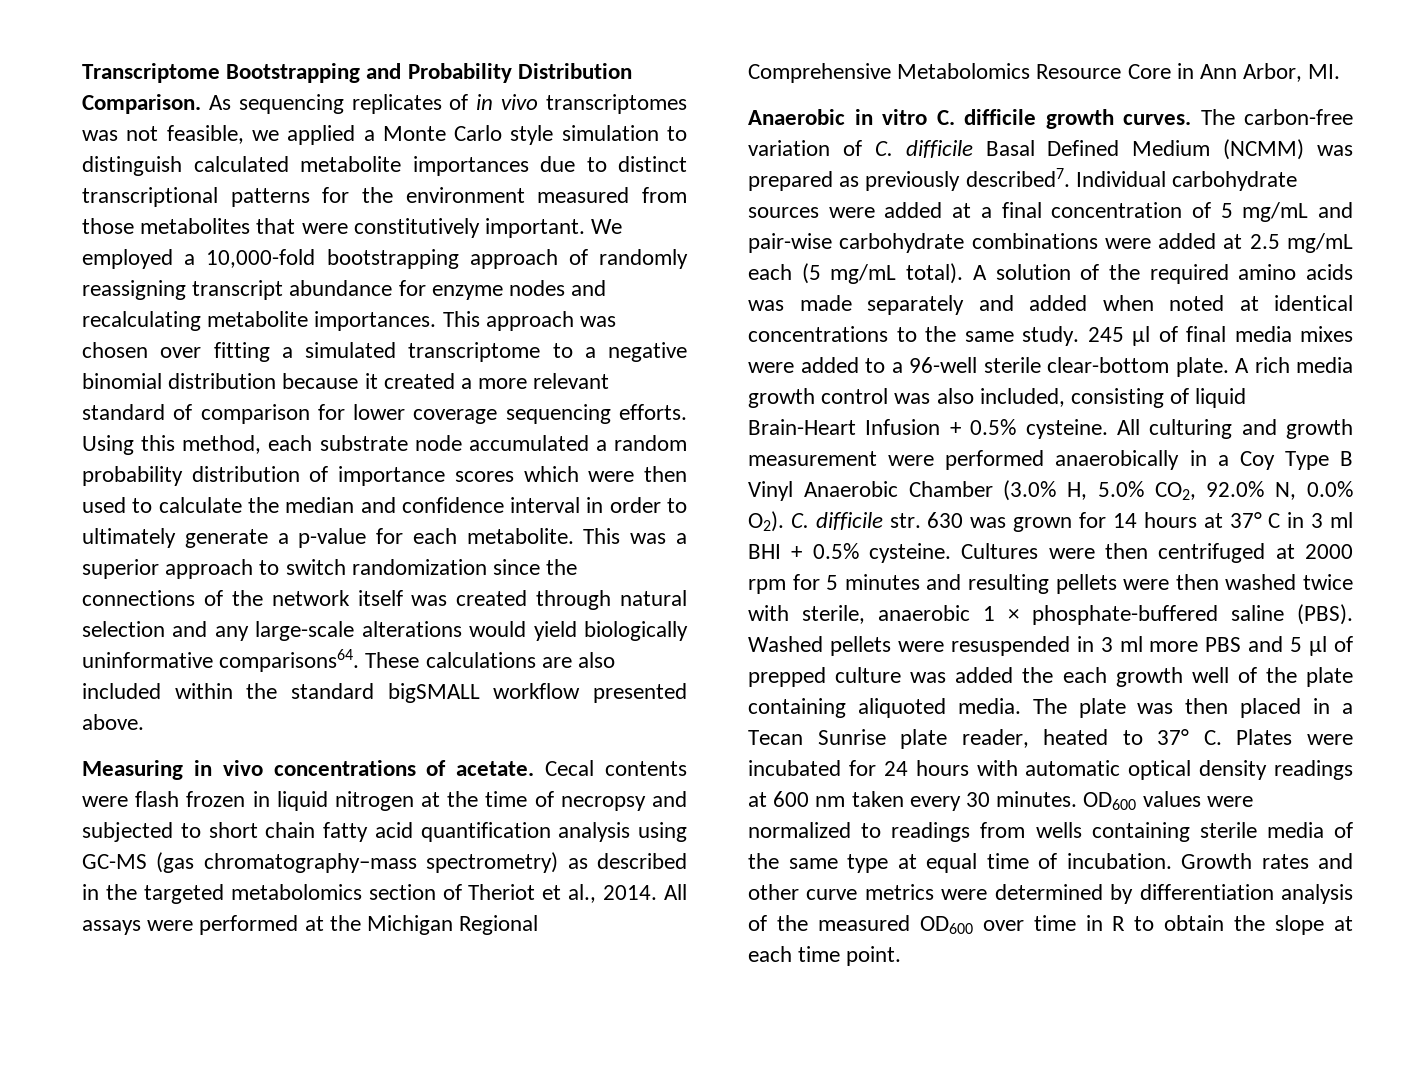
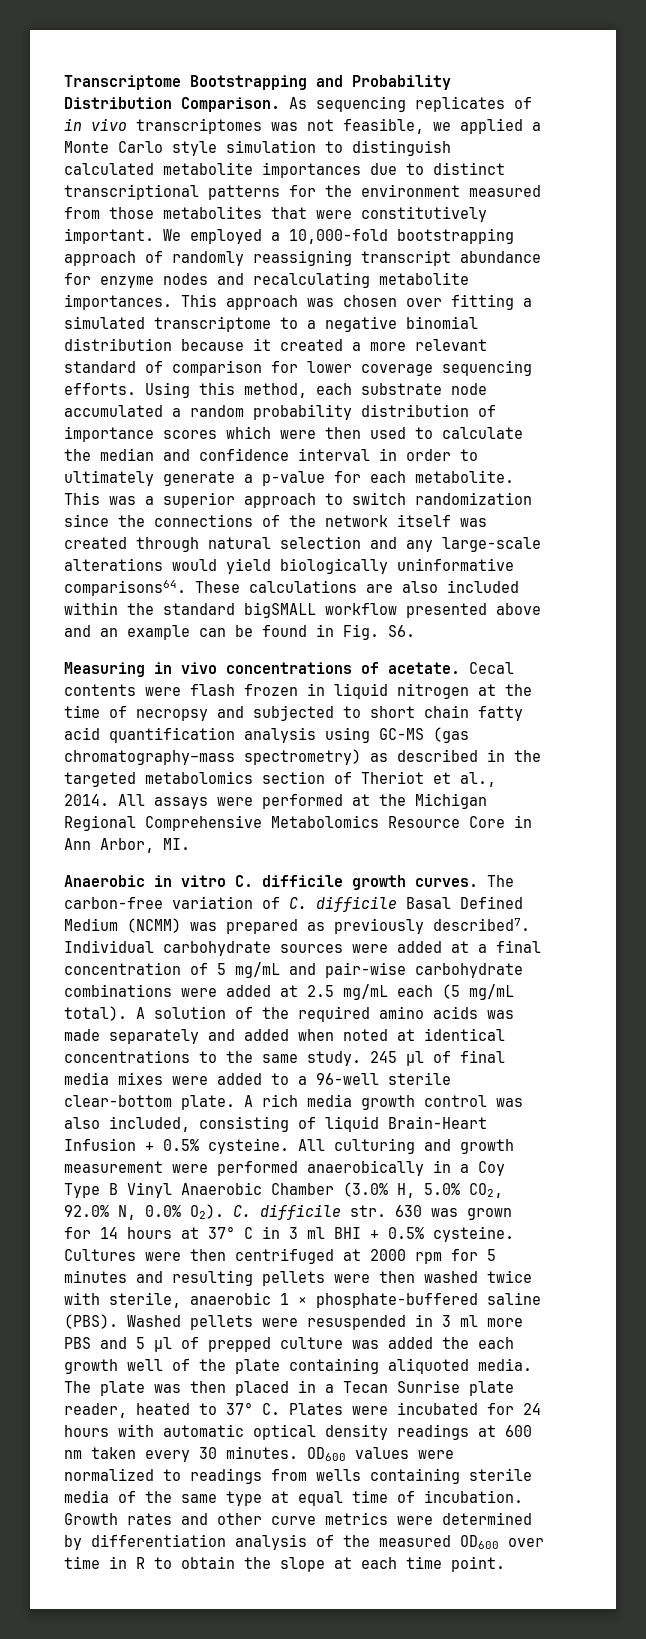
- These calculations are also included within the standard bigSMALL workflow presented above.
+ These calculations are also included within the standard bigSMALL workflow presented above and an example can be found in Fig. S6.

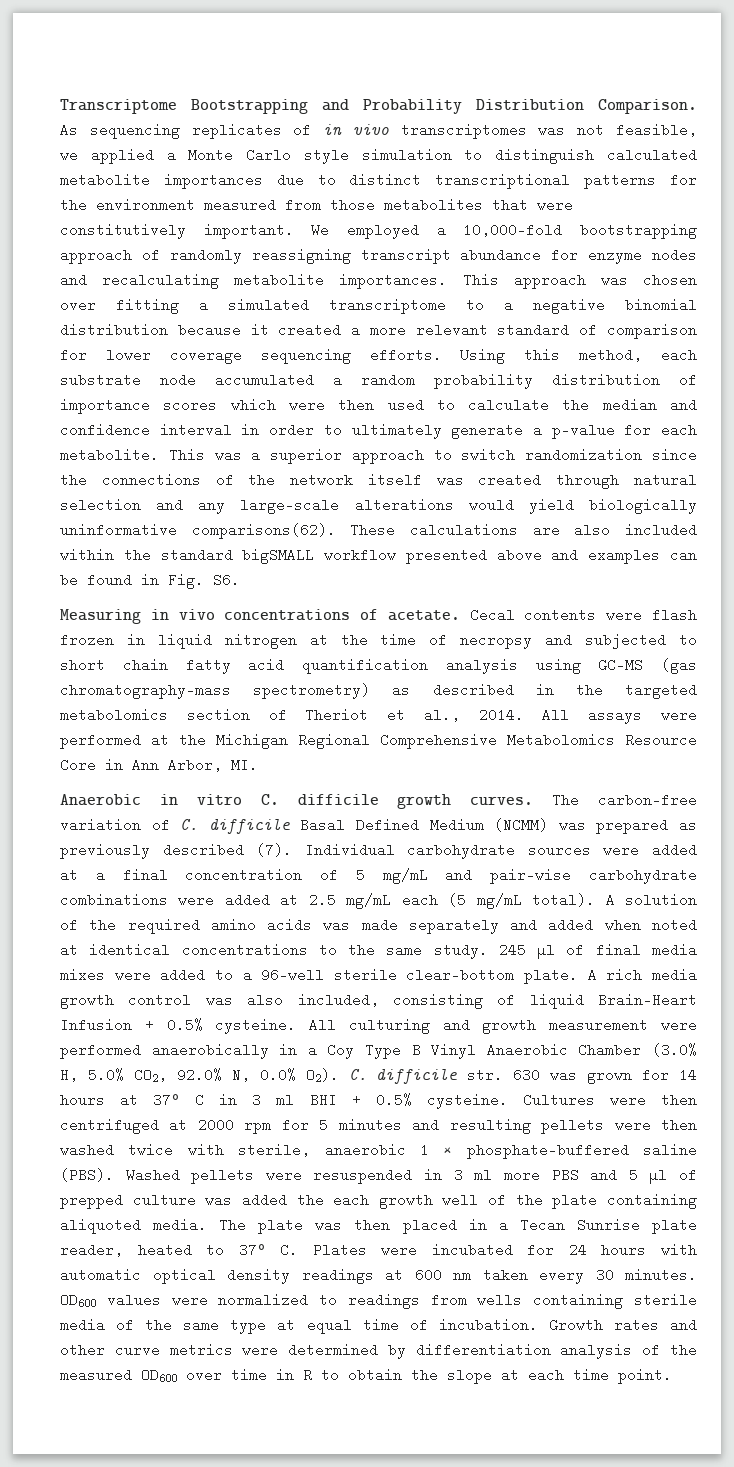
- This was a superior approach to switch randomization since the connections of the network itself was created through natural selection and any large-scale alterations would yield biologically uninformative comparisons64.
+ This was a superior approach to switch randomization since the connections of the network itself was created through natural selection and any large-scale alterations would yield biologically uninformative comparisons(62).
- These calculations are also included within the standard bigSMALL workflow presented above and an example can be found in Fig. S6.
+ These calculations are also included within the standard bigSMALL workflow presented above and examples can be found in Fig. S6.
- The carbon-free variation of C. difficile Basal Defined Medium (NCMM) was prepared as previously described7.
+ The carbon-free variation of C. difficile Basal Defined Medium (NCMM) was prepared as previously described (7).

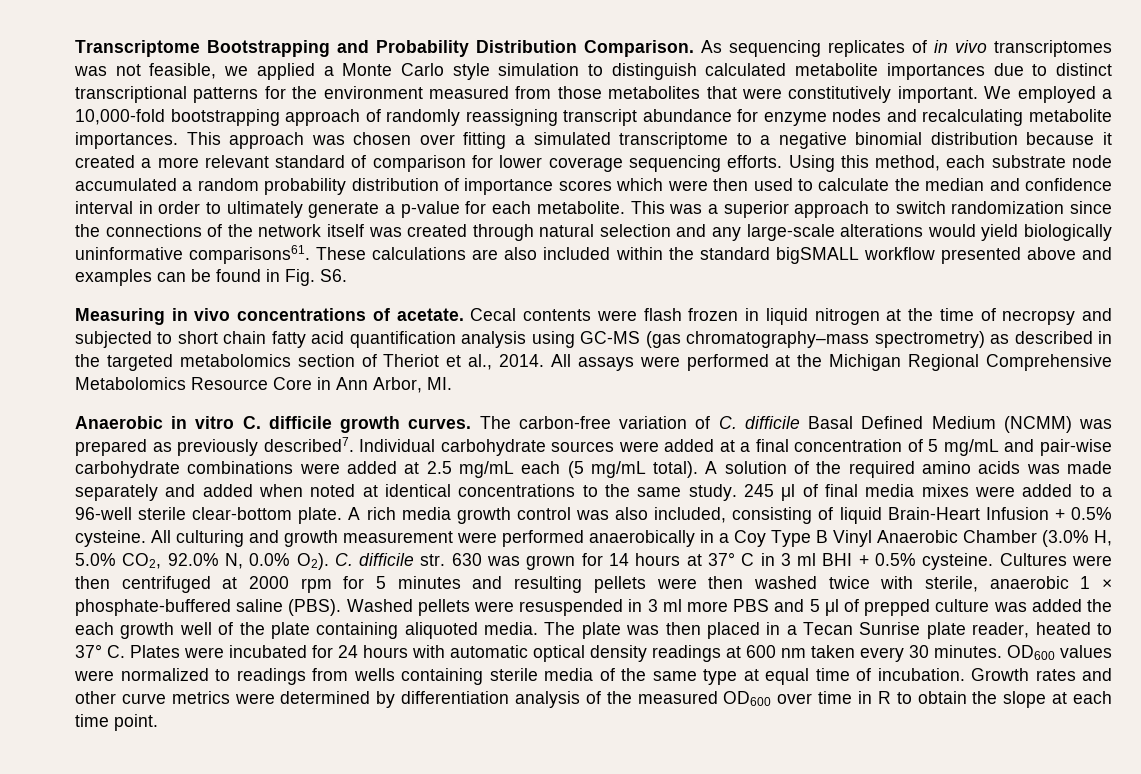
- This was a superior approach to switch randomization since the connections of the network itself was created through natural selection and any large-scale alterations would yield biologically uninformative comparisons(62).
+ This was a superior approach to switch randomization since the connections of the network itself was created through natural selection and any large-scale alterations would yield biologically uninformative comparisons61.
- The carbon-free variation of C. difficile Basal Defined Medium (NCMM) was prepared as previously described (7).
+ The carbon-free variation of C. difficile Basal Defined Medium (NCMM) was prepared as previously described7.

